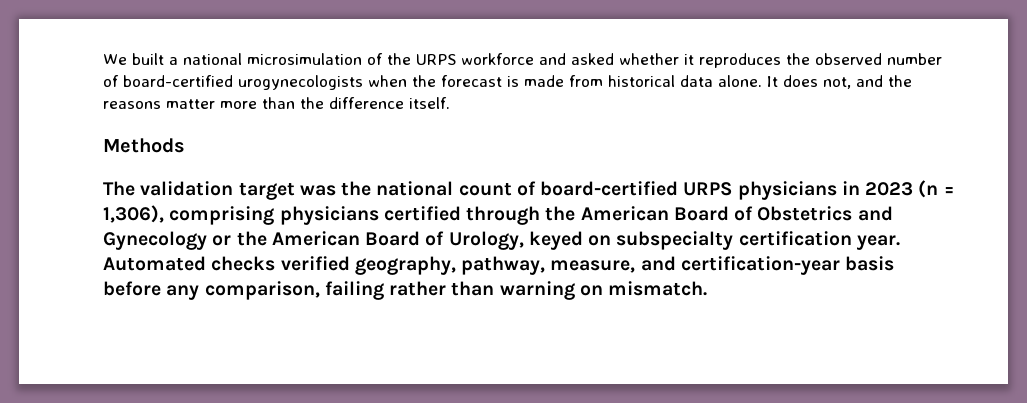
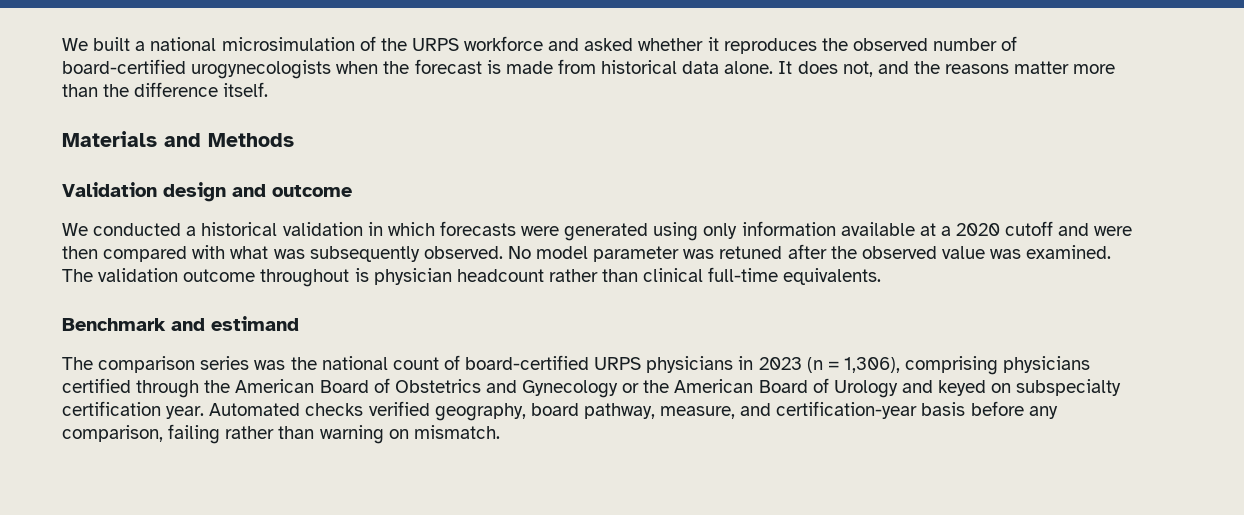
- Methods
+ Materials and Methods
- The validation target was the national count of board-certified URPS physicians in 2023 (n = 1,306), comprising physicians certified through the American Board of Obstetrics and Gynecology or the American Board of Urology, keyed on subspecialty certification year.
+ Validation design and outcome
+ We conducted a historical validation in which forecasts were generated using only information available at a 2020 cutoff and were then compared with what was subsequently observed. No model parameter was retuned after the observed value was examined. The validation outcome throughout is physician headcount rather than clinical full-time equivalents.
+ Benchmark and estimand
+ The comparison series was the national count of board-certified URPS physicians in 2023 (n = 1,306), comprising physicians certified through the American Board of Obstetrics and Gynecology or the American Board of Urology and keyed on subspecialty certification year.
- Automated checks verified geography, pathway, measure, and certification-year basis before any comparison, failing rather than warning on mismatch.
+ Automated checks verified geography, board pathway, measure, and certification-year basis before any comparison, failing rather than warning on mismatch.

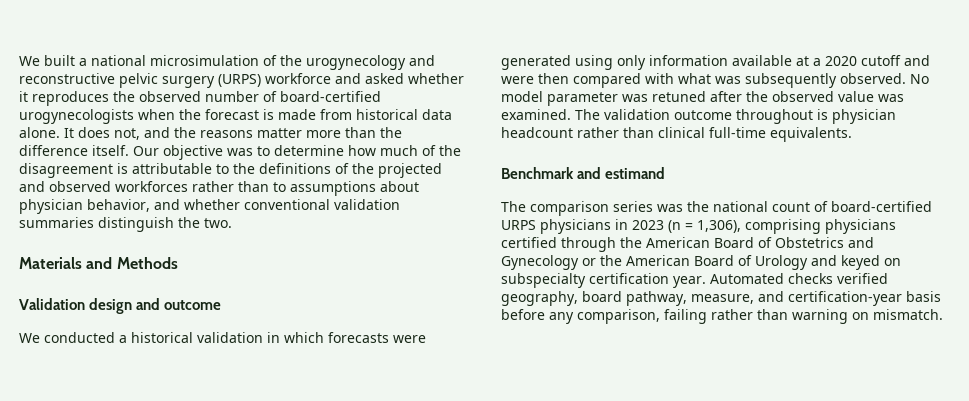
- We built a national microsimulation of the URPS workforce and asked whether it reproduces the observed number of board-certified urogynecologists when the forecast is made from historical data alone.
+ We built a national microsimulation of the urogynecology and reconstructive pelvic surgery (URPS) workforce and asked whether it reproduces the observed number of board-certified urogynecologists when the forecast is made from historical data alone.
+ Our objective was to determine how much of the disagreement is attributable to the definitions of the projected and observed workforces rather than to assumptions about physician behavior, and whether conventional validation summaries distinguish the two.

